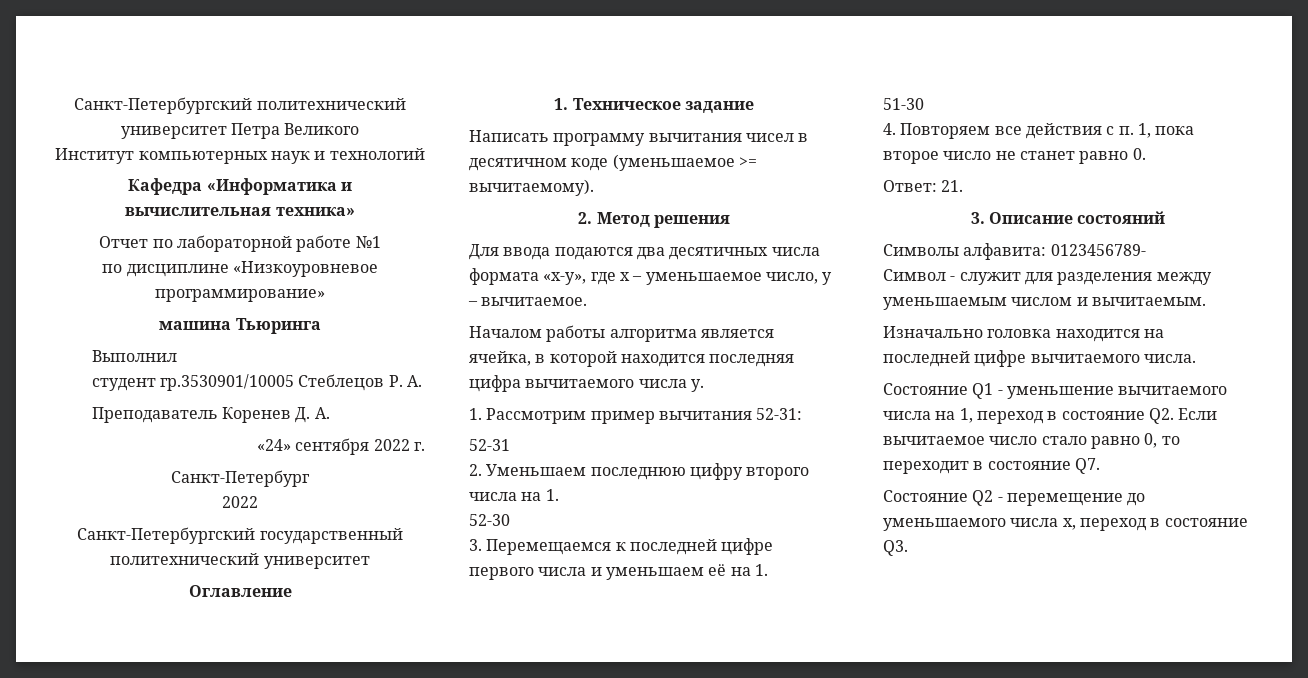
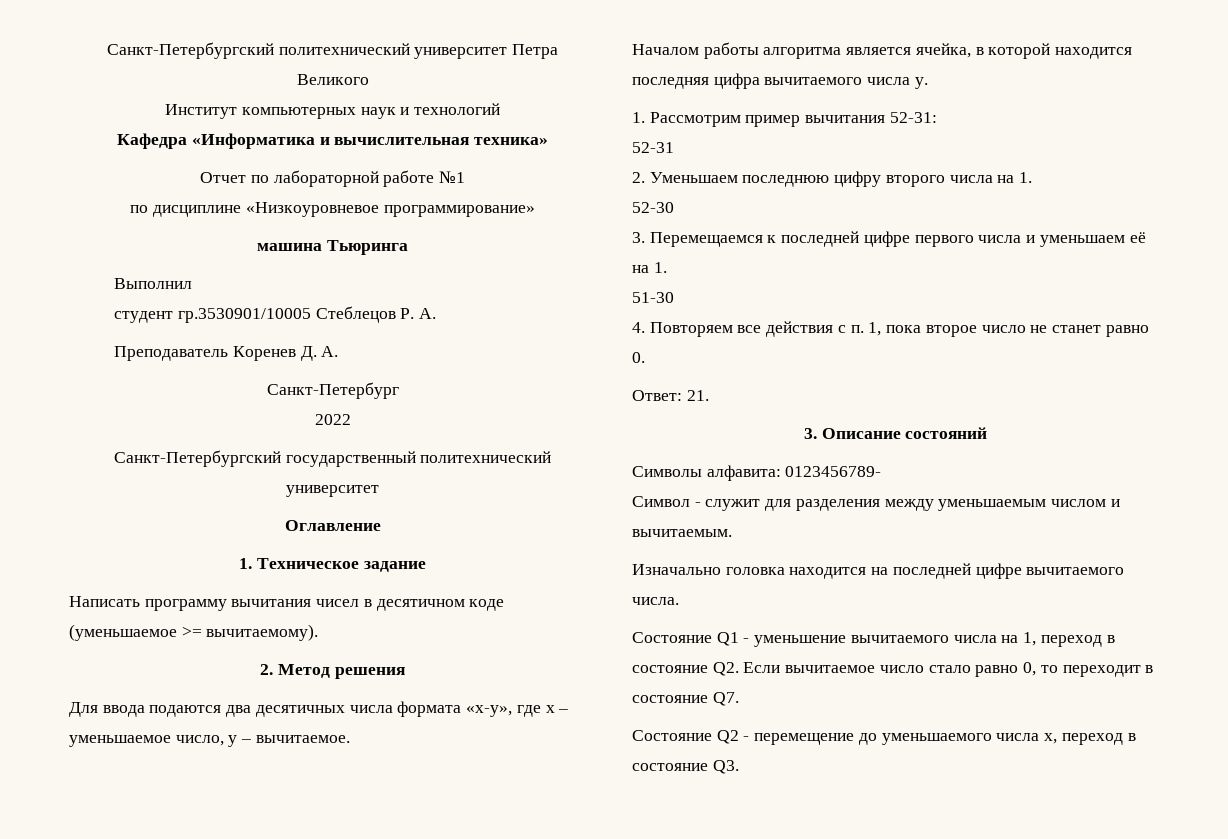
- «24» сентября 2022 г.

